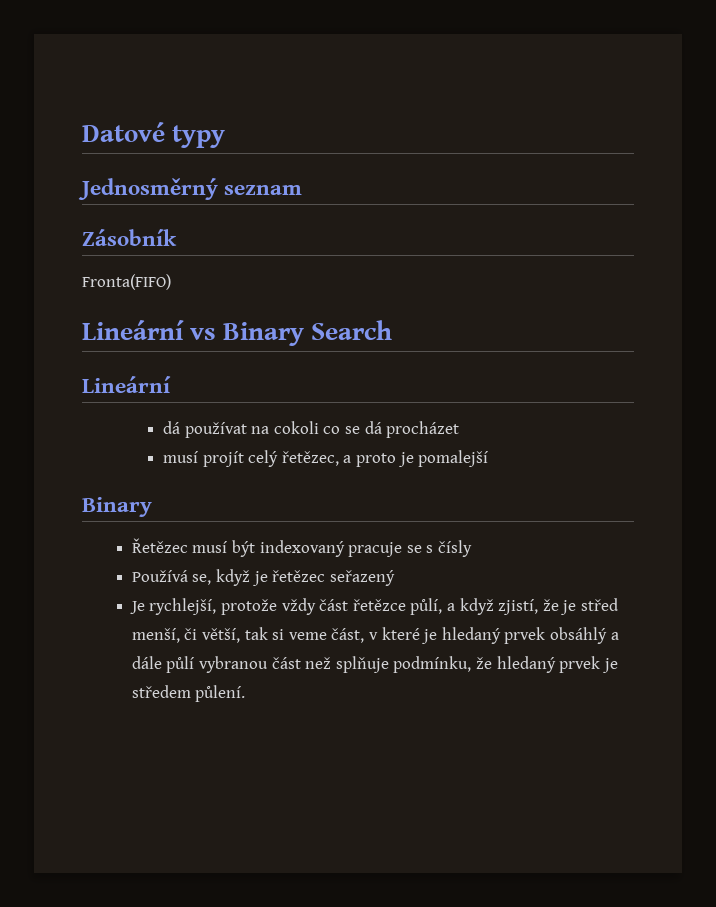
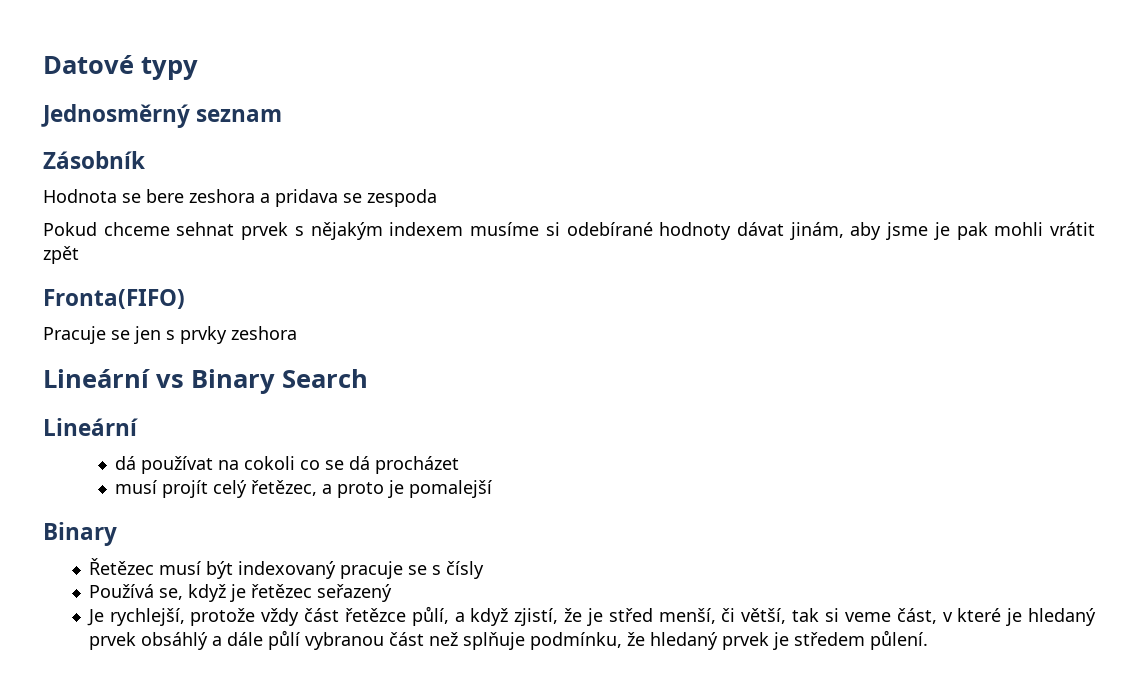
+ Hodnota se bere zeshora a pridava se zespoda
+ Pokud chceme sehnat prvek s nějakým indexem musíme si odebírané hodnoty dávat jinám, aby jsme je pak mohli vrátit zpět
  Fronta(FIFO)
+ Pracuje se jen s prvky zeshora

